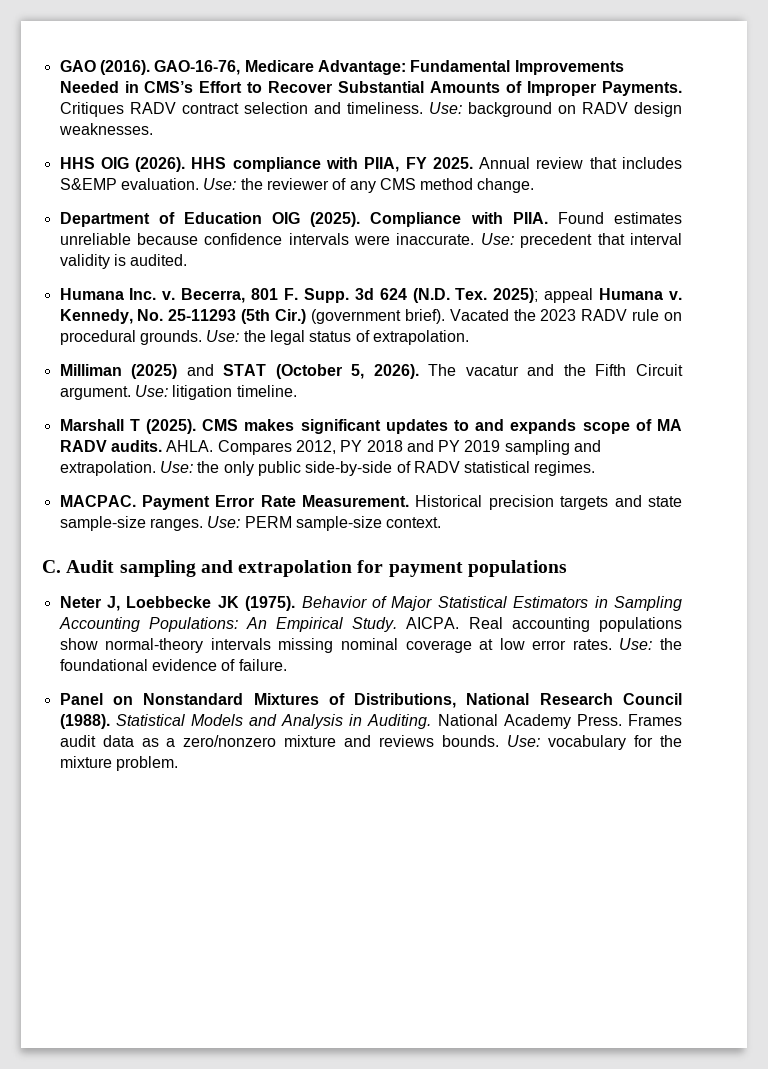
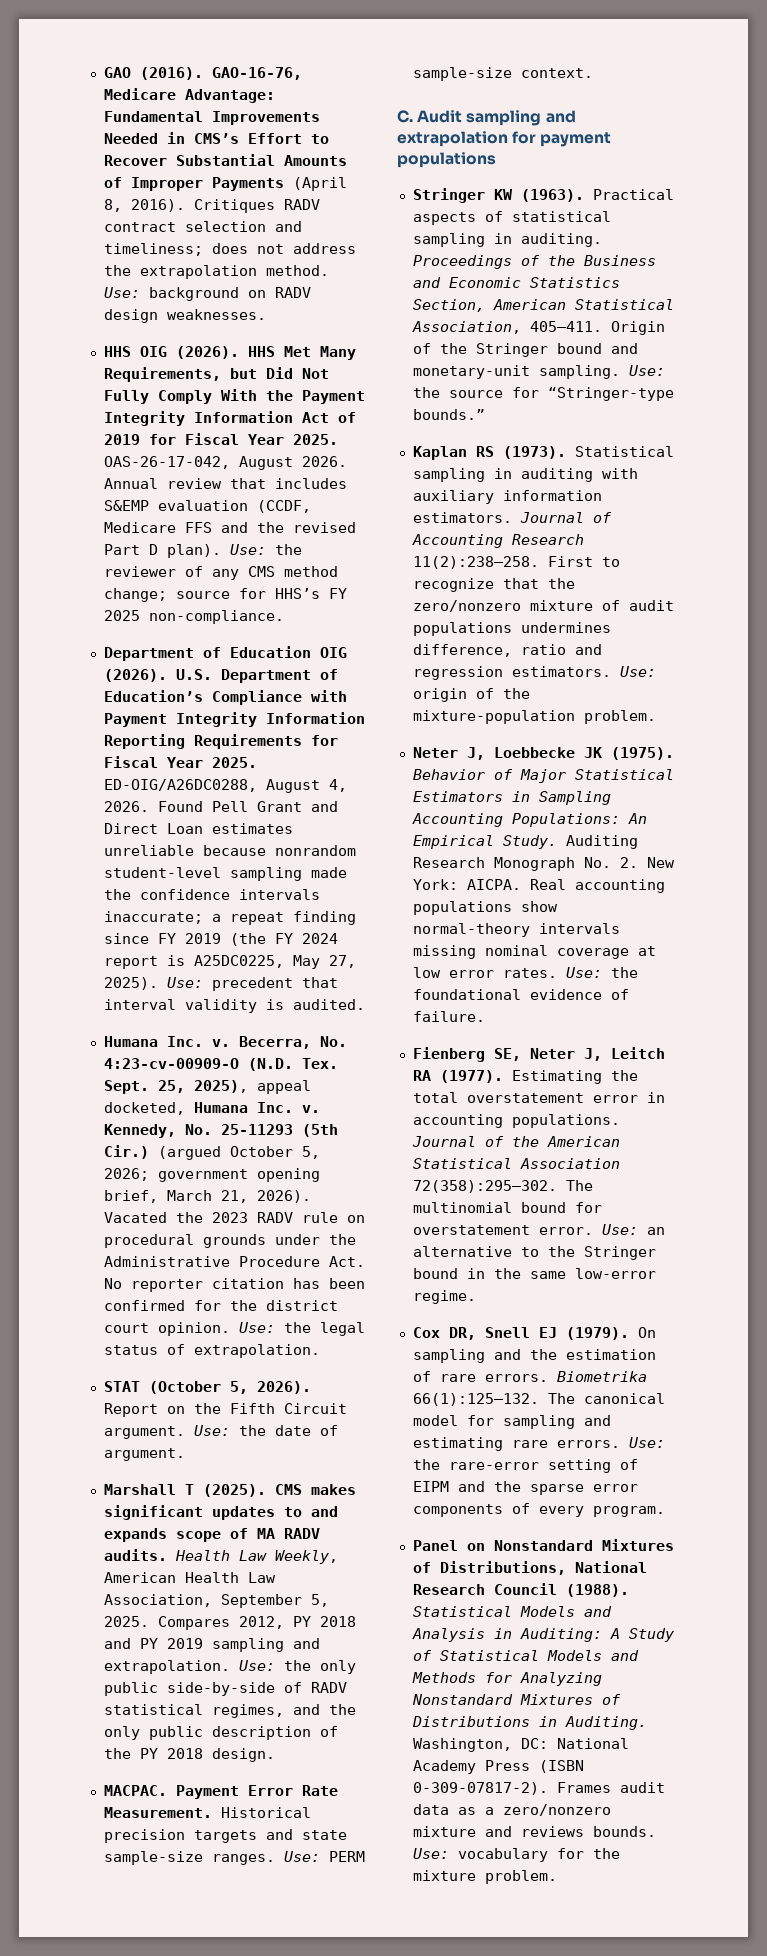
- GAO-16-76, Medicare Advantage: Fundamental Improvements Needed in CMS’s Effort to Recover Substantial Amounts of Improper Payments.
+ GAO-16-76, Medicare Advantage: Fundamental Improvements Needed in CMS’s Effort to Recover Substantial Amounts of Improper Payments (April 8, 2016).
- Critiques RADV contract selection and timeliness.
+ Critiques RADV contract selection and timeliness; does not address the extrapolation method.
- HHS compliance with PIIA, FY 2025.
+ HHS Met Many Requirements, but Did Not Fully Comply With the Payment Integrity Information Act of 2019 for Fiscal Year 2025. OAS-26-17-042, August 2026.
- Annual review that includes S&EMP evaluation.
+ Annual review that includes S&EMP evaluation (CCDF, Medicare FFS and the revised Part D plan).
- Use: the reviewer of any CMS method change.
- Department of Education OIG (2025). Compliance with PIIA. Found estimates unreliable because confidence intervals were inaccurate.
+ Use: the reviewer of any CMS method change; source for HHS’s FY 2025 non-compliance.
+ Department of Education OIG (2026). U.S. Department of Education’s Compliance with Payment Integrity Information Reporting Requirements for Fiscal Year 2025. ED-OIG/A26DC0288, August 4, 2026. Found Pell Grant and Direct Loan estimates unreliable because nonrandom student-level sampling made the confidence intervals inaccurate; a repeat finding since FY 2019 (the FY 2024 report is A25DC0225, May 27, 2025).
- Becerra, 801 F. Supp. 3d 624 (N.D. Tex. 2025); appeal Humana v.
+ Becerra, No. 4:23-cv-00909-O (N.D. Tex. Sept. 25, 2025), appeal docketed, Humana Inc. v.
- Kennedy, No. 25-11293 (5th Cir.) (government brief).
+ Kennedy, No. 25-11293 (5th Cir.) (argued October 5, 2026; government opening brief, March 21, 2026).
- Vacated the 2023 RADV rule on procedural grounds.
+ Vacated the 2023 RADV rule on procedural grounds under the Administrative Procedure Act. No reporter citation has been confirmed for the district court opinion.
- Milliman (2025) and STAT (October 5, 2026).
+ STAT (October 5, 2026).
- The vacatur and the Fifth Circuit argument.
+ Report on the Fifth Circuit argument.
- Use: litigation timeline.
+ Use: the date of argument.
- AHLA.
+ Health Law Weekly, American Health Law Association, September 5, 2025.
- Use: the only public side-by-side of RADV statistical regimes.
+ Use: the only public side-by-side of RADV statistical regimes, and the only public description of the PY 2018 design.
+ Stringer KW (1963). Practical aspects of statistical sampling in auditing. Proceedings of the Business and Economic Statistics Section, American Statistical Association, 405–411. Origin of the Stringer bound and monetary-unit sampling. Use: the source for “Stringer-type bounds.”
+ Kaplan RS (1973). Statistical sampling in auditing with auxiliary information estimators. Journal of Accounting Research 11(2):238–258. First to recognize that the zero/nonzero mixture of audit populations undermines difference, ratio and regression estimators. Use: origin of the mixture-population problem.
- AICPA.
+ Auditing Research Monograph No. 2. New York: AICPA.
+ Fienberg SE, Neter J, Leitch RA (1977). Estimating the total overstatement error in accounting populations. Journal of the American Statistical Association 72(358):295–302. The multinomial bound for overstatement error. Use: an alternative to the Stringer bound in the same low-error regime.
+ Cox DR, Snell EJ (1979). On sampling and the estimation of rare errors. Biometrika 66(1):125–132. The canonical model for sampling and estimating rare errors. Use: the rare-error setting of EIPM and the sparse error components of every program.
- Statistical Models and Analysis in Auditing. National Academy Press.
+ Statistical Models and Analysis in Auditing: A Study of Statistical Models and Methods for Analyzing Nonstandard Mixtures of Distributions in Auditing. Washington, DC: National Academy Press (ISBN 0-309-07817-2).

